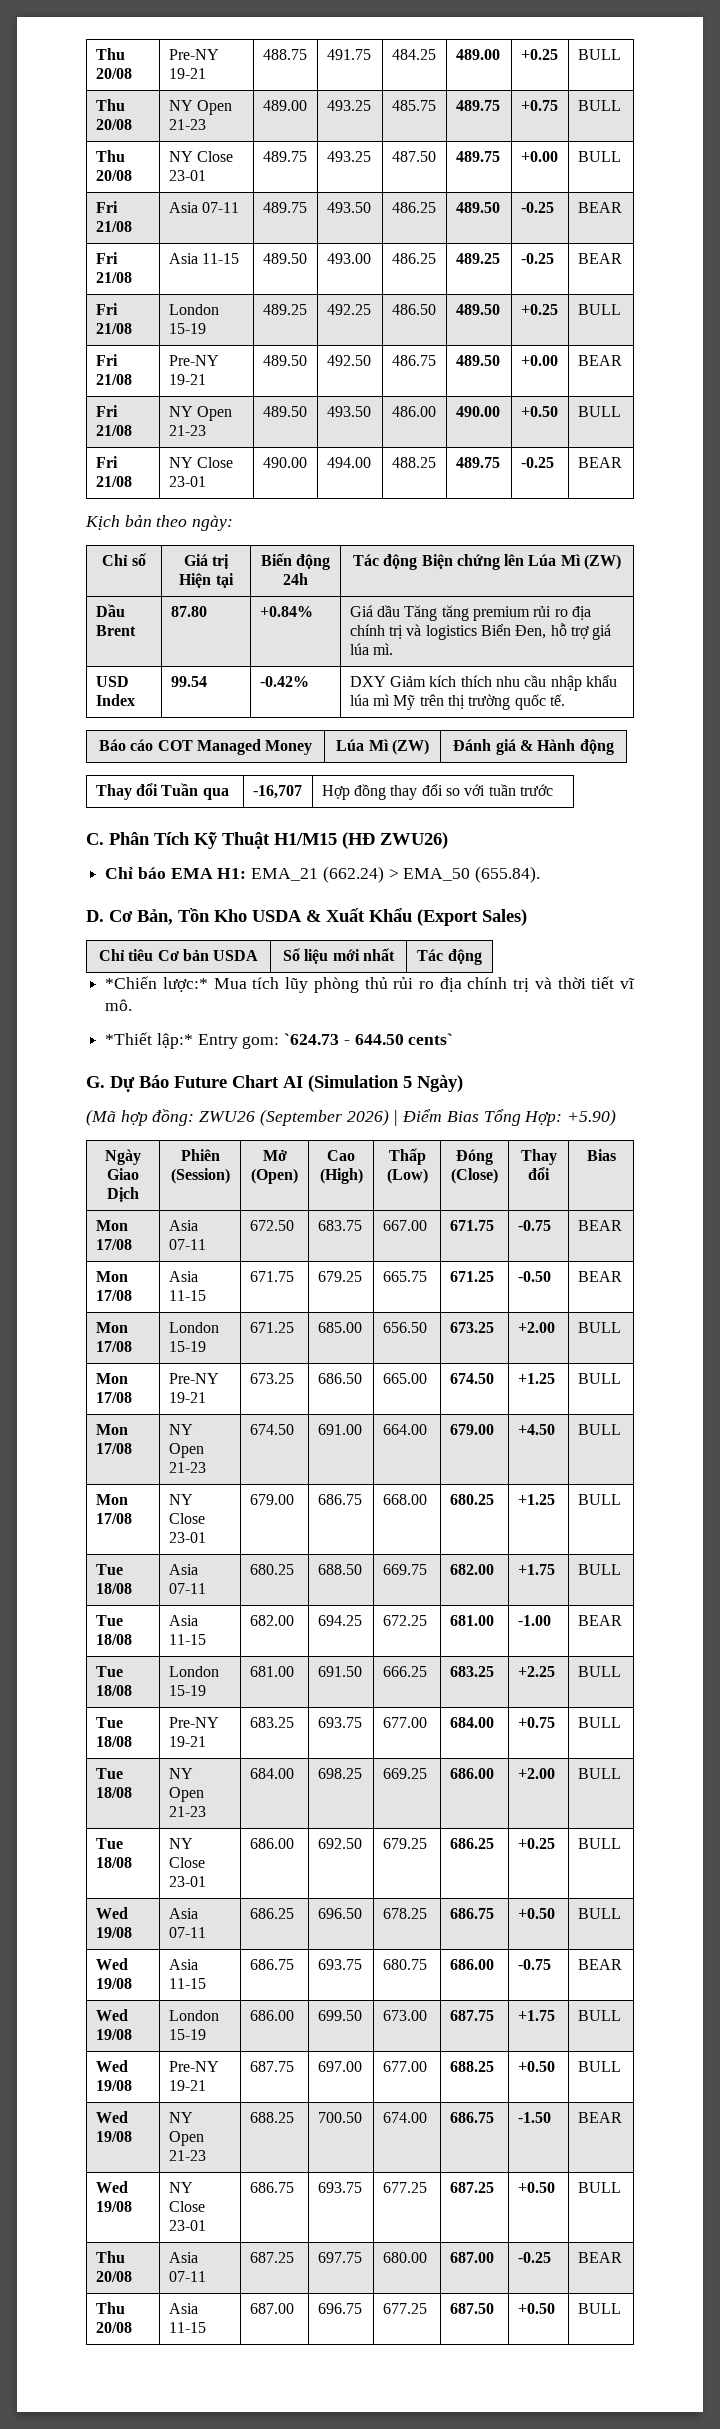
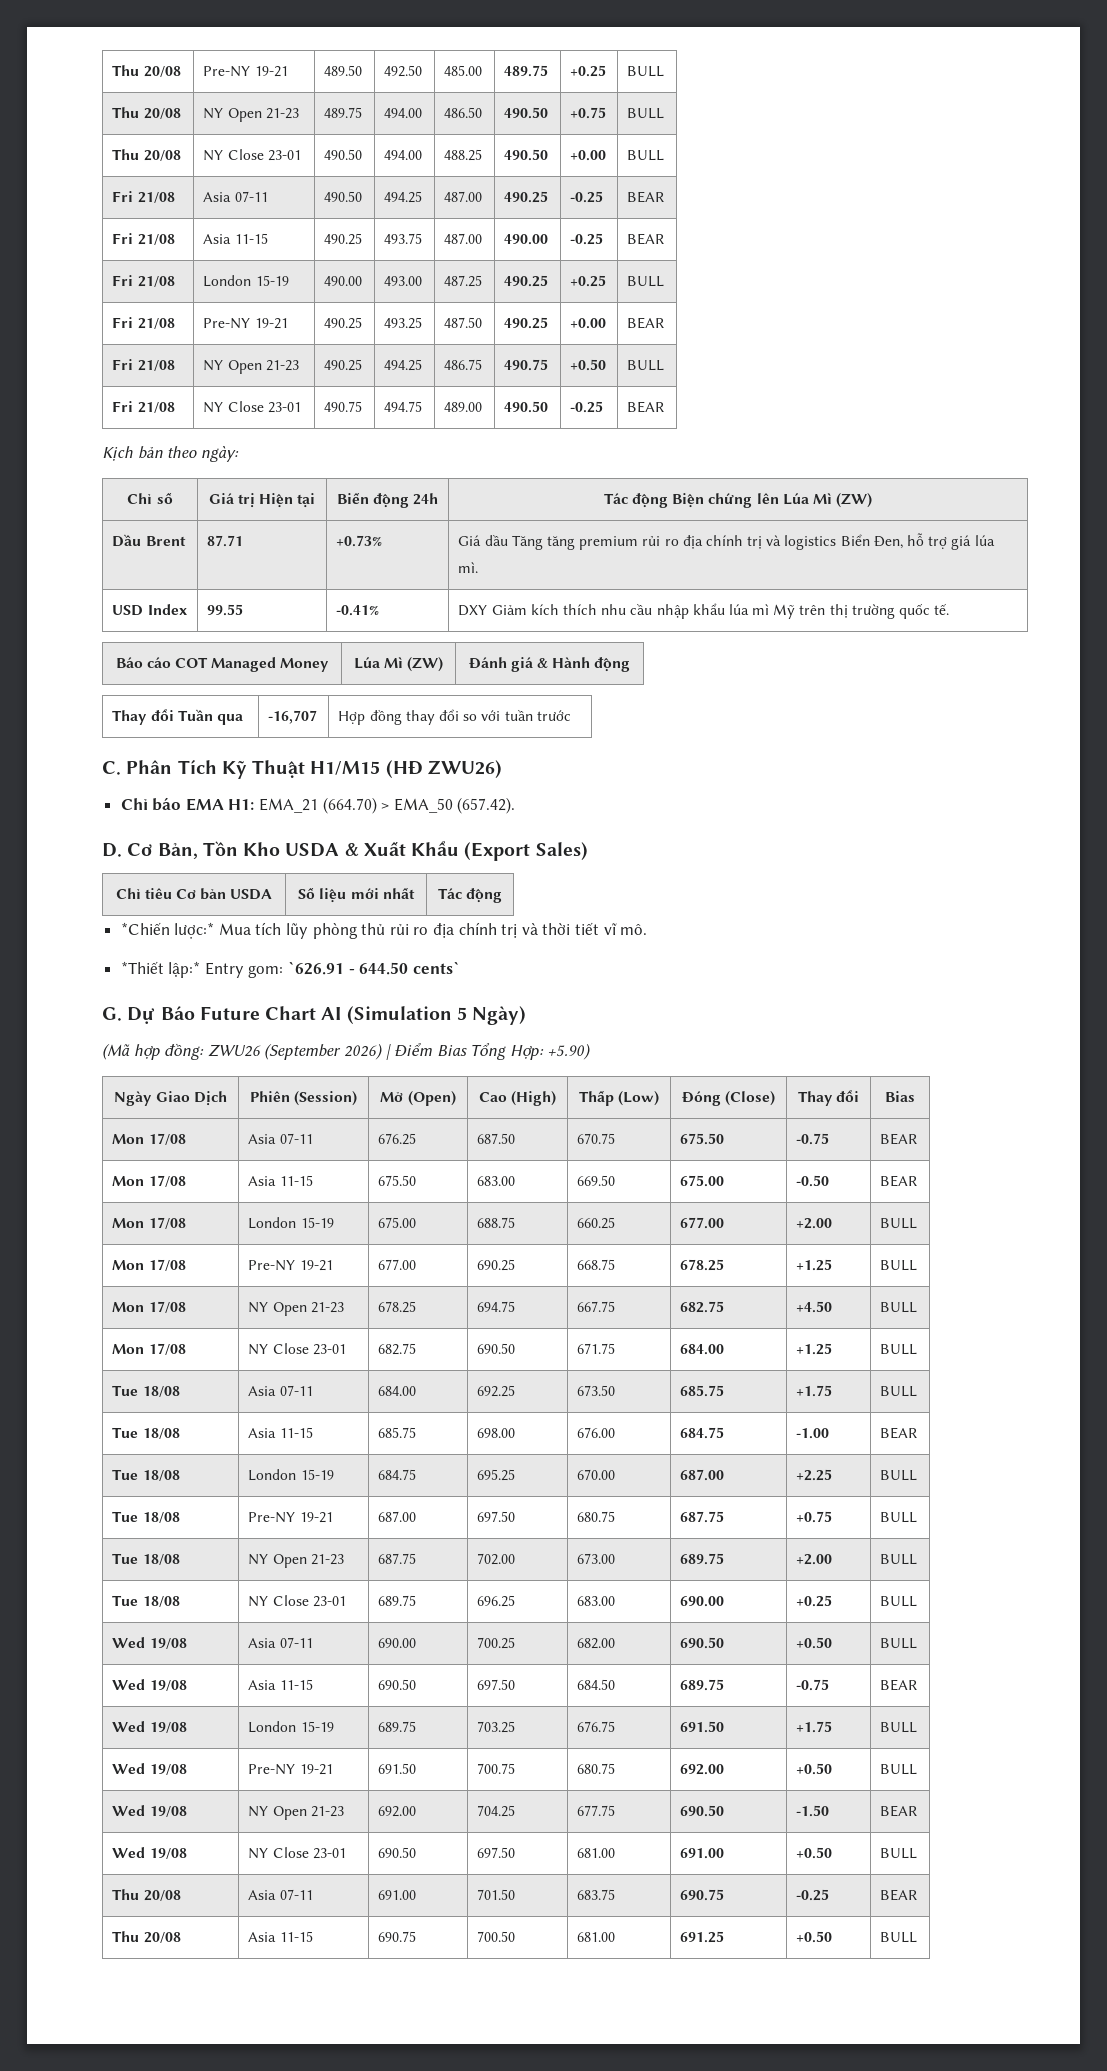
- Thu 20/08 | Pre-NY 19-21 | 488.75 | 491.75 | 484.25 | 489.00 | +0.25 | BULL
+ Thu 20/08 | Pre-NY 19-21 | 489.50 | 492.50 | 485.00 | 489.75 | +0.25 | BULL
- Thu 20/08 | NY Open 21-23 | 489.00 | 493.25 | 485.75 | 489.75 | +0.75 | BULL
+ Thu 20/08 | NY Open 21-23 | 489.75 | 494.00 | 486.50 | 490.50 | +0.75 | BULL
- Thu 20/08 | NY Close 23-01 | 489.75 | 493.25 | 487.50 | 489.75 | +0.00 | BULL
+ Thu 20/08 | NY Close 23-01 | 490.50 | 494.00 | 488.25 | 490.50 | +0.00 | BULL
- Fri 21/08 | Asia 07-11 | 489.75 | 493.50 | 486.25 | 489.50 | -0.25 | BEAR
+ Fri 21/08 | Asia 07-11 | 490.50 | 494.25 | 487.00 | 490.25 | -0.25 | BEAR
- Fri 21/08 | Asia 11-15 | 489.50 | 493.00 | 486.25 | 489.25 | -0.25 | BEAR
+ Fri 21/08 | Asia 11-15 | 490.25 | 493.75 | 487.00 | 490.00 | -0.25 | BEAR
- Fri 21/08 | London 15-19 | 489.25 | 492.25 | 486.50 | 489.50 | +0.25 | BULL
+ Fri 21/08 | London 15-19 | 490.00 | 493.00 | 487.25 | 490.25 | +0.25 | BULL
- Fri 21/08 | Pre-NY 19-21 | 489.50 | 492.50 | 486.75 | 489.50 | +0.00 | BEAR
+ Fri 21/08 | Pre-NY 19-21 | 490.25 | 493.25 | 487.50 | 490.25 | +0.00 | BEAR
- Fri 21/08 | NY Open 21-23 | 489.50 | 493.50 | 486.00 | 490.00 | +0.50 | BULL
+ Fri 21/08 | NY Open 21-23 | 490.25 | 494.25 | 486.75 | 490.75 | +0.50 | BULL
- Fri 21/08 | NY Close 23-01 | 490.00 | 494.00 | 488.25 | 489.75 | -0.25 | BEAR
+ Fri 21/08 | NY Close 23-01 | 490.75 | 494.75 | 489.00 | 490.50 | -0.25 | BEAR
- Dầu Brent | 87.80 | +0.84% | Giá dầu Tăng tăng premium rủi ro địa chính trị và logistics Biển Đen, hỗ trợ giá lúa mì.
+ Dầu Brent | 87.71 | +0.73% | Giá dầu Tăng tăng premium rủi ro địa chính trị và logistics Biển Đen, hỗ trợ giá lúa mì.
- USD Index | 99.54 | -0.42% | DXY Giảm kích thích nhu cầu nhập khẩu lúa mì Mỹ trên thị trường quốc tế.
+ USD Index | 99.55 | -0.41% | DXY Giảm kích thích nhu cầu nhập khẩu lúa mì Mỹ trên thị trường quốc tế.
- Chỉ báo EMA H1: EMA_21 (662.24) > EMA_50 (655.84).
+ Chỉ báo EMA H1: EMA_21 (664.70) > EMA_50 (657.42).
- *Thiết lập:* Entry gom: `624.73 - 644.50 cents`
+ *Thiết lập:* Entry gom: `626.91 - 644.50 cents`
- Mon 17/08 | Asia 07-11 | 672.50 | 683.75 | 667.00 | 671.75 | -0.75 | BEAR
+ Mon 17/08 | Asia 07-11 | 676.25 | 687.50 | 670.75 | 675.50 | -0.75 | BEAR
- Mon 17/08 | Asia 11-15 | 671.75 | 679.25 | 665.75 | 671.25 | -0.50 | BEAR
+ Mon 17/08 | Asia 11-15 | 675.50 | 683.00 | 669.50 | 675.00 | -0.50 | BEAR
- Mon 17/08 | London 15-19 | 671.25 | 685.00 | 656.50 | 673.25 | +2.00 | BULL
+ Mon 17/08 | London 15-19 | 675.00 | 688.75 | 660.25 | 677.00 | +2.00 | BULL
- Mon 17/08 | Pre-NY 19-21 | 673.25 | 686.50 | 665.00 | 674.50 | +1.25 | BULL
+ Mon 17/08 | Pre-NY 19-21 | 677.00 | 690.25 | 668.75 | 678.25 | +1.25 | BULL
- Mon 17/08 | NY Open 21-23 | 674.50 | 691.00 | 664.00 | 679.00 | +4.50 | BULL
+ Mon 17/08 | NY Open 21-23 | 678.25 | 694.75 | 667.75 | 682.75 | +4.50 | BULL
- Mon 17/08 | NY Close 23-01 | 679.00 | 686.75 | 668.00 | 680.25 | +1.25 | BULL
+ Mon 17/08 | NY Close 23-01 | 682.75 | 690.50 | 671.75 | 684.00 | +1.25 | BULL
- Tue 18/08 | Asia 07-11 | 680.25 | 688.50 | 669.75 | 682.00 | +1.75 | BULL
+ Tue 18/08 | Asia 07-11 | 684.00 | 692.25 | 673.50 | 685.75 | +1.75 | BULL
- Tue 18/08 | Asia 11-15 | 682.00 | 694.25 | 672.25 | 681.00 | -1.00 | BEAR
+ Tue 18/08 | Asia 11-15 | 685.75 | 698.00 | 676.00 | 684.75 | -1.00 | BEAR
- Tue 18/08 | London 15-19 | 681.00 | 691.50 | 666.25 | 683.25 | +2.25 | BULL
+ Tue 18/08 | London 15-19 | 684.75 | 695.25 | 670.00 | 687.00 | +2.25 | BULL
- Tue 18/08 | Pre-NY 19-21 | 683.25 | 693.75 | 677.00 | 684.00 | +0.75 | BULL
+ Tue 18/08 | Pre-NY 19-21 | 687.00 | 697.50 | 680.75 | 687.75 | +0.75 | BULL
- Tue 18/08 | NY Open 21-23 | 684.00 | 698.25 | 669.25 | 686.00 | +2.00 | BULL
+ Tue 18/08 | NY Open 21-23 | 687.75 | 702.00 | 673.00 | 689.75 | +2.00 | BULL
- Tue 18/08 | NY Close 23-01 | 686.00 | 692.50 | 679.25 | 686.25 | +0.25 | BULL
+ Tue 18/08 | NY Close 23-01 | 689.75 | 696.25 | 683.00 | 690.00 | +0.25 | BULL
- Wed 19/08 | Asia 07-11 | 686.25 | 696.50 | 678.25 | 686.75 | +0.50 | BULL
+ Wed 19/08 | Asia 07-11 | 690.00 | 700.25 | 682.00 | 690.50 | +0.50 | BULL
- Wed 19/08 | Asia 11-15 | 686.75 | 693.75 | 680.75 | 686.00 | -0.75 | BEAR
+ Wed 19/08 | Asia 11-15 | 690.50 | 697.50 | 684.50 | 689.75 | -0.75 | BEAR
- Wed 19/08 | London 15-19 | 686.00 | 699.50 | 673.00 | 687.75 | +1.75 | BULL
+ Wed 19/08 | London 15-19 | 689.75 | 703.25 | 676.75 | 691.50 | +1.75 | BULL
- Wed 19/08 | Pre-NY 19-21 | 687.75 | 697.00 | 677.00 | 688.25 | +0.50 | BULL
+ Wed 19/08 | Pre-NY 19-21 | 691.50 | 700.75 | 680.75 | 692.00 | +0.50 | BULL
- Wed 19/08 | NY Open 21-23 | 688.25 | 700.50 | 674.00 | 686.75 | -1.50 | BEAR
+ Wed 19/08 | NY Open 21-23 | 692.00 | 704.25 | 677.75 | 690.50 | -1.50 | BEAR
- Wed 19/08 | NY Close 23-01 | 686.75 | 693.75 | 677.25 | 687.25 | +0.50 | BULL
+ Wed 19/08 | NY Close 23-01 | 690.50 | 697.50 | 681.00 | 691.00 | +0.50 | BULL
- Thu 20/08 | Asia 07-11 | 687.25 | 697.75 | 680.00 | 687.00 | -0.25 | BEAR
+ Thu 20/08 | Asia 07-11 | 691.00 | 701.50 | 683.75 | 690.75 | -0.25 | BEAR
- Thu 20/08 | Asia 11-15 | 687.00 | 696.75 | 677.25 | 687.50 | +0.50 | BULL
+ Thu 20/08 | Asia 11-15 | 690.75 | 700.50 | 681.00 | 691.25 | +0.50 | BULL

